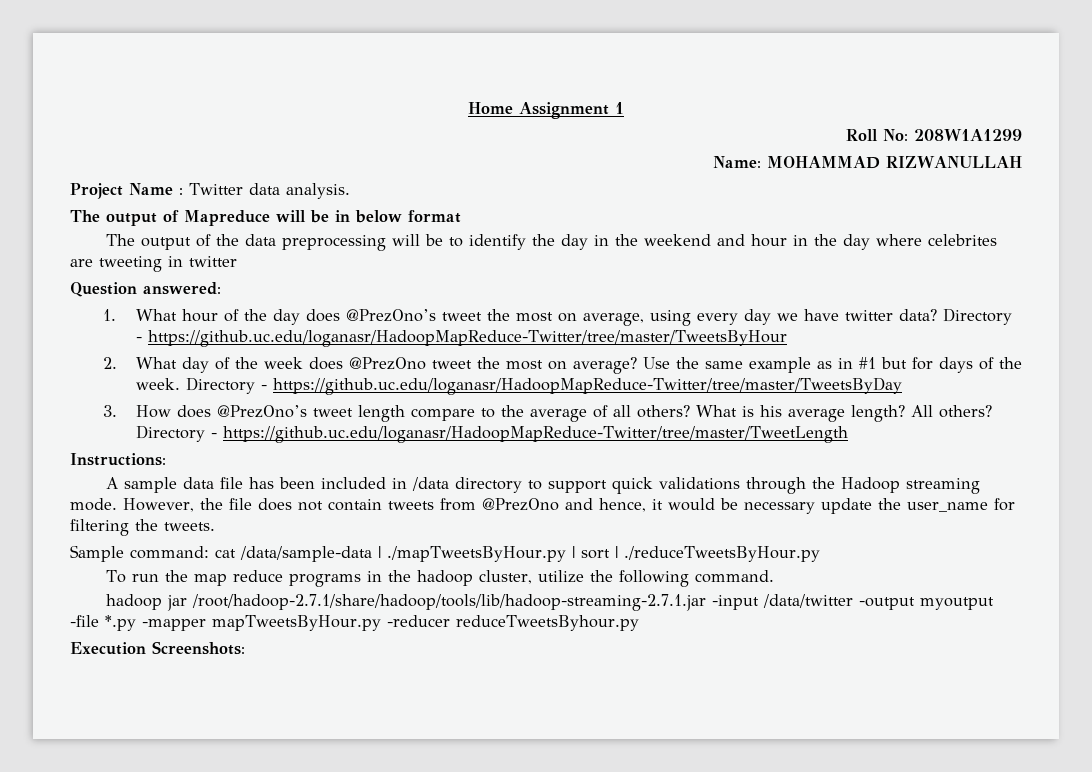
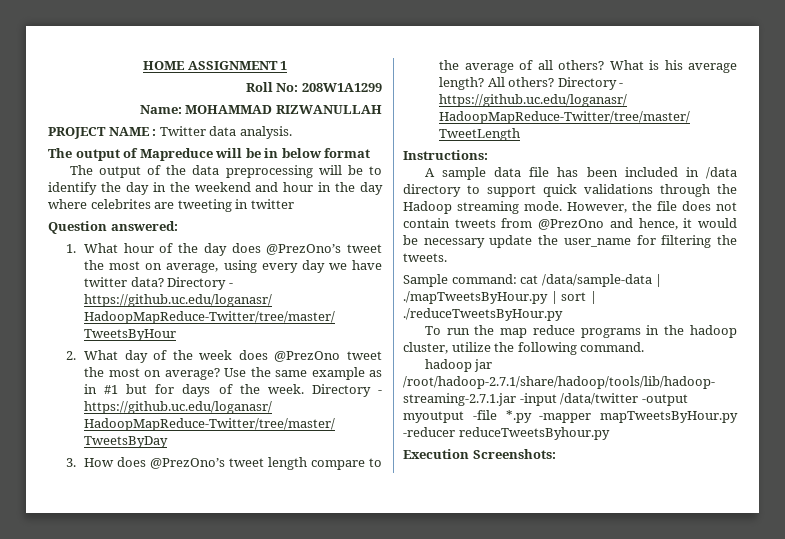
- Home Assignment 1
+ HOME ASSIGNMENT 1
- Project Name : Twitter data analysis.
+ PROJECT NAME : Twitter data analysis.

